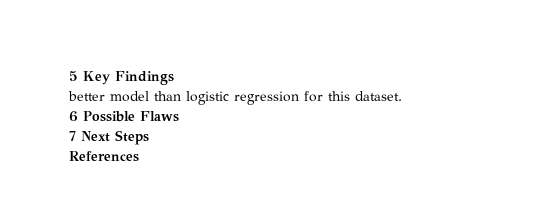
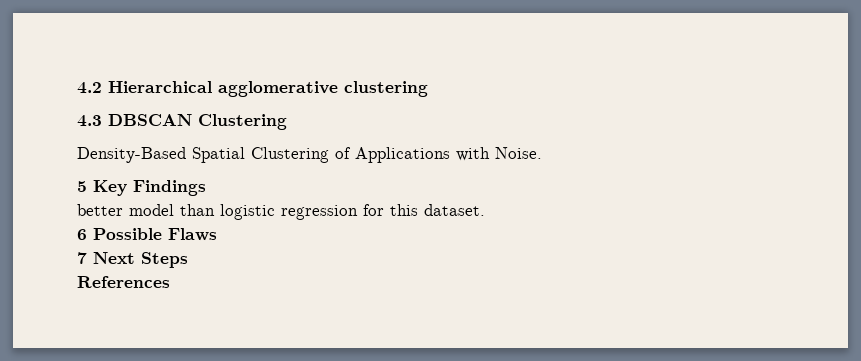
+ 4.2 Hierarchical agglomerative clustering
+ 4.3 DBSCAN Clustering
+ Density-Based Spatial Clustering of Applications with Noise.

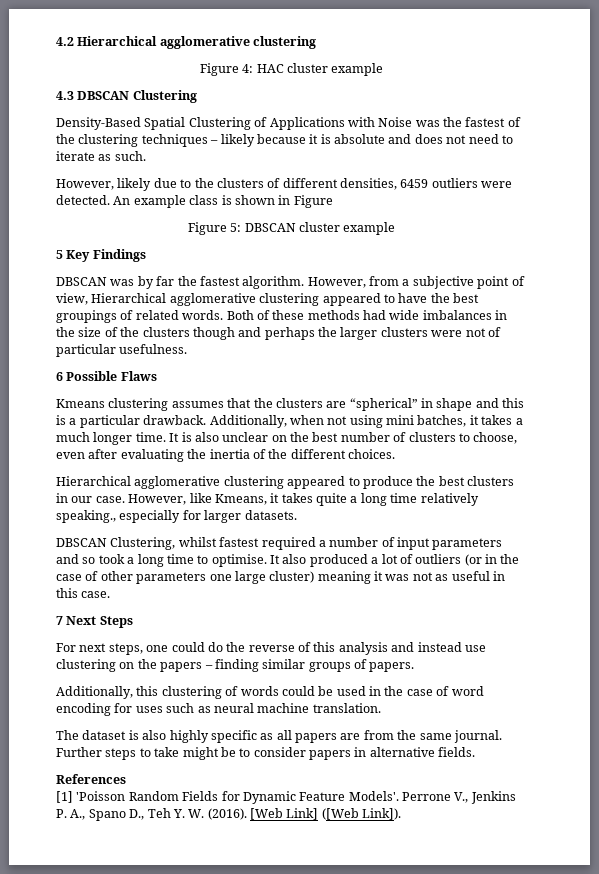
+ Figure 4: HAC cluster example
- Density-Based Spatial Clustering of Applications with Noise.
+ Density-Based Spatial Clustering of Applications with Noise was the fastest of the clustering techniques – likely because it is absolute and does not need to iterate as such.
+ However, likely due to the clusters of different densities, 6459 outliers were detected. An example class is shown in Figure
+ Figure 5: DBSCAN cluster example
  5 Key Findings
- better model than logistic regression for this dataset.
+ DBSCAN was by far the fastest algorithm. However, from a subjective point of view, Hierarchical agglomerative clustering appeared to have the best groupings of related words. Both of these methods had wide imbalances in the size of the clusters though and perhaps the larger clusters were not of particular usefulness.
  6 Possible Flaws
+ Kmeans clustering assumes that the clusters are “spherical” in shape and this is a particular drawback. Additionally, when not using mini batches, it takes a much longer time. It is also unclear on the best number of clusters to choose, even after evaluating the inertia of the different choices.
+ Hierarchical agglomerative clustering appeared to produce the best clusters in our case. However, like Kmeans, it takes quite a long time relatively speaking., especially for larger datasets.
+ DBSCAN Clustering, whilst fastest required a number of input parameters and so took a long time to optimise. It also produced a lot of outliers (or in the case of other parameters one large cluster) meaning it was not as useful in this case.
  7 Next Steps
+ For next steps, one could do the reverse of this analysis and instead use clustering on the papers – finding similar groups of papers.
+ Additionally, this clustering of words could be used in the case of word encoding for uses such as neural machine translation.
+ The dataset is also highly specific as all papers are from the same journal. Further steps to take might be to consider papers in alternative fields.
  References
+ [1] 'Poisson Random Fields for Dynamic Feature Models'. Perrone V., Jenkins P. A., Spano D., Teh Y. W. (2016). [Web Link] ([Web Link]).

